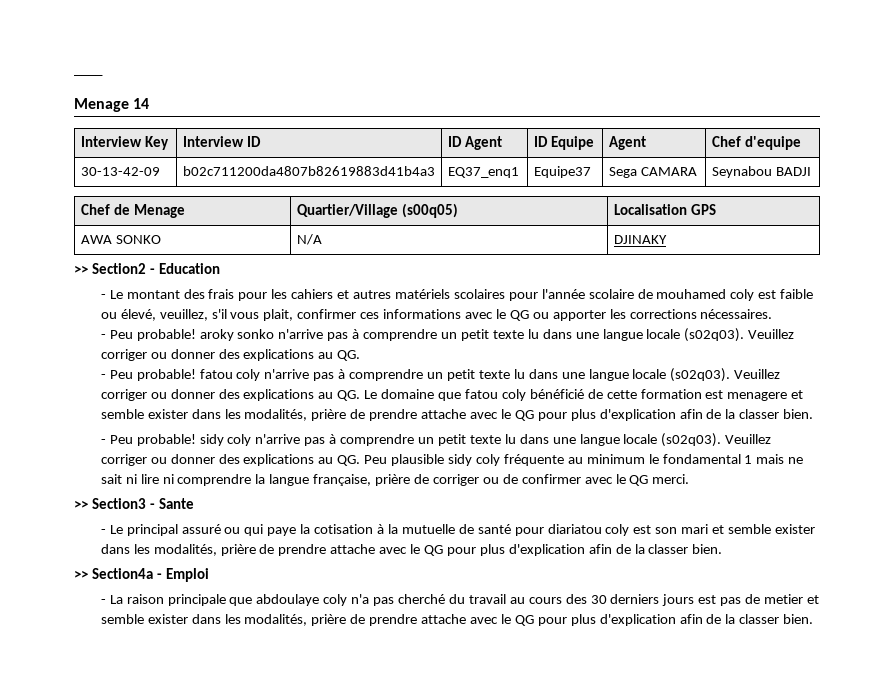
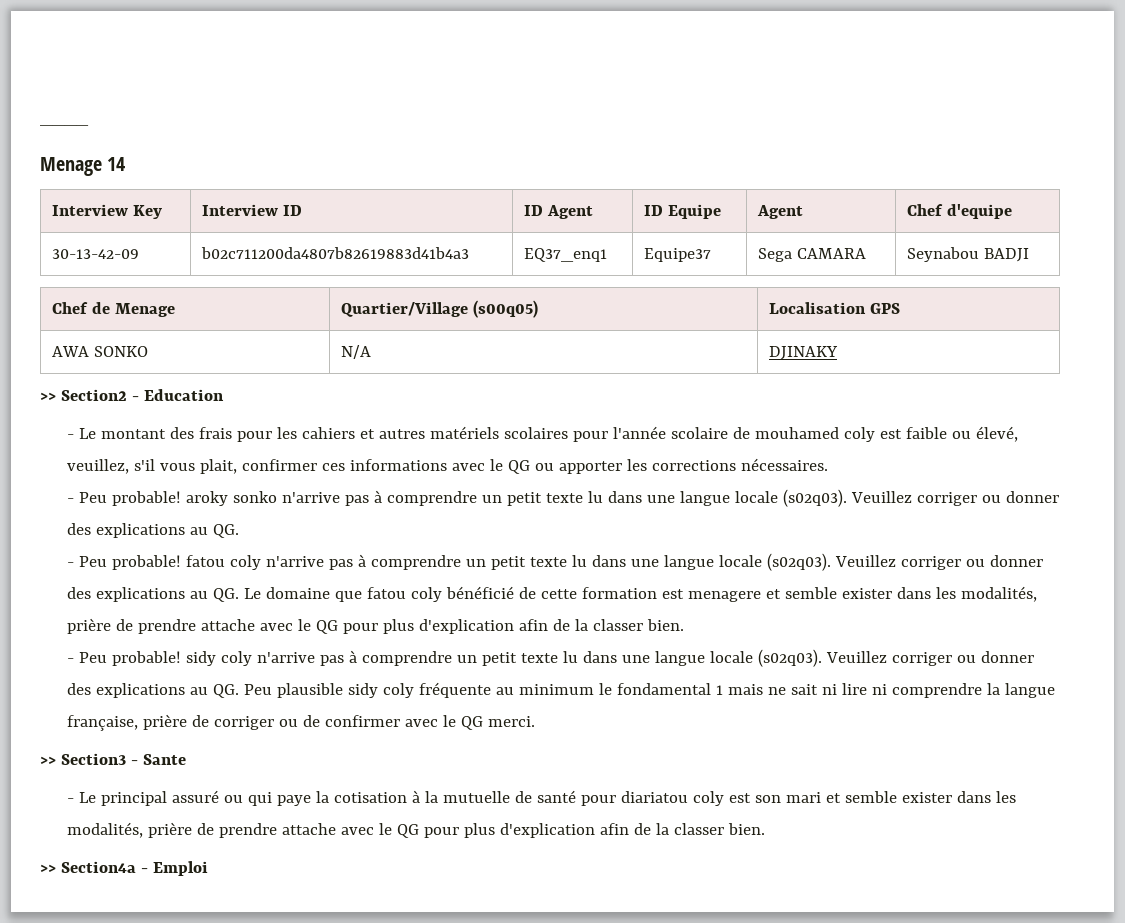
- - La raison principale que abdoulaye coly n'a pas cherché du travail au cours des 30 derniers jours est pas de metier et semble exister dans les modalités, prière de prendre attache avec le QG pour plus d'explication afin de la classer bien.

